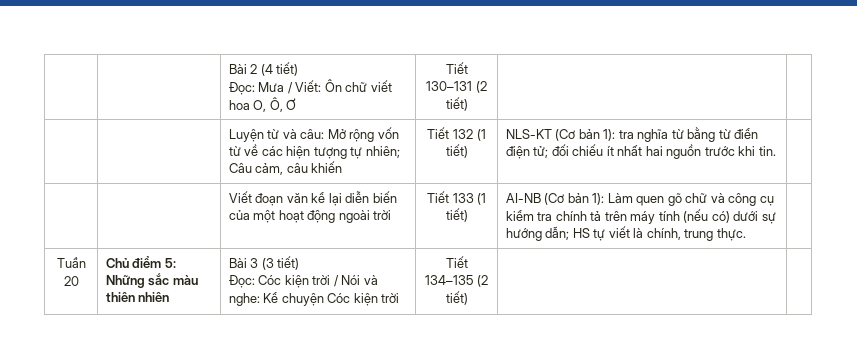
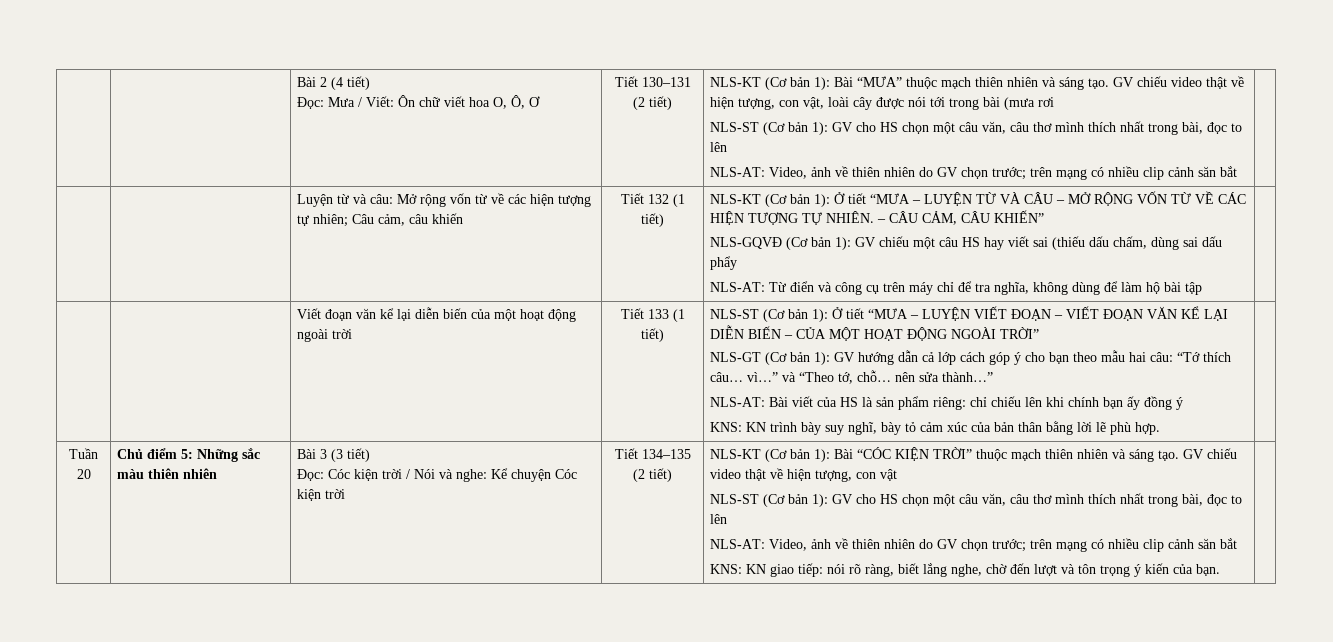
+ NLS-KT (Cơ bản 1): Bài “MƯA” thuộc mạch thiên nhiên và sáng tạo. GV chiếu video thật về hiện tượng, con vật, loài cây được nói tới trong bài (mưa rơi
+ NLS-ST (Cơ bản 1): GV cho HS chọn một câu văn, câu thơ mình thích nhất trong bài, đọc to lên
+ NLS-AT: Video, ảnh về thiên nhiên do GV chọn trước; trên mạng có nhiều clip cảnh săn bắt
- NLS-KT (Cơ bản 1): tra nghĩa từ bằng từ điển điện tử; đối chiếu ít nhất hai nguồn trước khi tin.
+ NLS-KT (Cơ bản 1): Ở tiết “MƯA – LUYỆN TỪ VÀ CÂU – MỞ RỘNG VỐN TỪ VỀ CÁC HIỆN TƯỢNG TỰ NHIÊN. – CÂU CẢM, CÂU KHIẾN”
+ NLS-GQVĐ (Cơ bản 1): GV chiếu một câu HS hay viết sai (thiếu dấu chấm, dùng sai dấu phẩy
+ NLS-AT: Từ điển và công cụ trên máy chỉ để tra nghĩa, không dùng để làm hộ bài tập
- AI-NB (Cơ bản 1): Làm quen gõ chữ và công cụ kiểm tra chính tả trên máy tính (nếu có) dưới sự hướng dẫn; HS tự viết là chính, trung thực.
+ NLS-ST (Cơ bản 1): Ở tiết “MƯA – LUYỆN VIẾT ĐOẠN – VIẾT ĐOẠN VĂN KỂ LẠI DIỄN BIẾN – CỦA MỘT HOẠT ĐỘNG NGOÀI TRỜI”
+ NLS-GT (Cơ bản 1): GV hướng dẫn cả lớp cách góp ý cho bạn theo mẫu hai câu: “Tớ thích câu… vì…” và “Theo tớ, chỗ… nên sửa thành…”
+ NLS-AT: Bài viết của HS là sản phẩm riêng: chỉ chiếu lên khi chính bạn ấy đồng ý
+ KNS: KN trình bày suy nghĩ, bày tỏ cảm xúc của bản thân bằng lời lẽ phù hợp.
+ NLS-KT (Cơ bản 1): Bài “CÓC KIỆN TRỜI” thuộc mạch thiên nhiên và sáng tạo. GV chiếu video thật về hiện tượng, con vật
+ NLS-ST (Cơ bản 1): GV cho HS chọn một câu văn, câu thơ mình thích nhất trong bài, đọc to lên
+ NLS-AT: Video, ảnh về thiên nhiên do GV chọn trước; trên mạng có nhiều clip cảnh săn bắt
+ KNS: KN giao tiếp: nói rõ ràng, biết lắng nghe, chờ đến lượt và tôn trọng ý kiến của bạn.

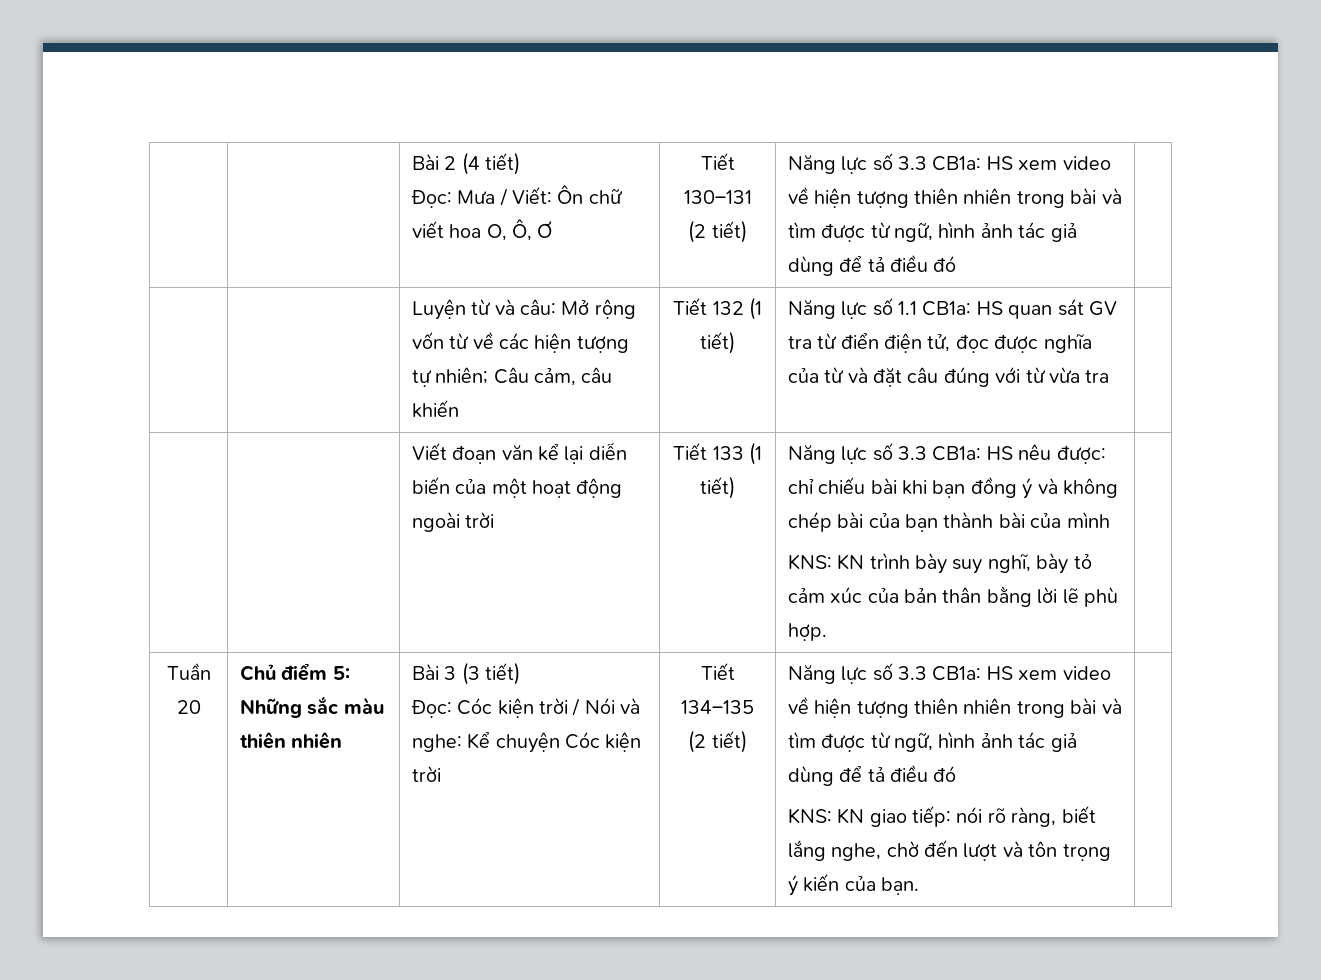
- Tiết 130–131 (2 tiết) | NLS-KT (Cơ bản 1): Bài “MƯA” thuộc mạch thiên nhiên và sáng tạo. GV chiếu video thật về hiện tượng, con vật, loài cây được nói tới trong bài (mưa rơi
- NLS-ST (Cơ bản 1): GV cho HS chọn một câu văn, câu thơ mình thích nhất trong bài, đọc to lên
- NLS-AT: Video, ảnh về thiên nhiên do GV chọn trước; trên mạng có nhiều clip cảnh săn bắt
+ Tiết 130–131 (2 tiết) | Năng lực số 3.3 CB1a: HS xem video về hiện tượng thiên nhiên trong bài và tìm được từ ngữ, hình ảnh tác giả dùng để tả điều đó
- NLS-KT (Cơ bản 1): Ở tiết “MƯA – LUYỆN TỪ VÀ CÂU – MỞ RỘNG VỐN TỪ VỀ CÁC HIỆN TƯỢNG TỰ NHIÊN. – CÂU CẢM, CÂU KHIẾN”
- NLS-GQVĐ (Cơ bản 1): GV chiếu một câu HS hay viết sai (thiếu dấu chấm, dùng sai dấu phẩy
- NLS-AT: Từ điển và công cụ trên máy chỉ để tra nghĩa, không dùng để làm hộ bài tập
+ Năng lực số 1.1 CB1a: HS quan sát GV tra từ điển điện tử, đọc được nghĩa của từ và đặt câu đúng với từ vừa tra
- NLS-ST (Cơ bản 1): Ở tiết “MƯA – LUYỆN VIẾT ĐOẠN – VIẾT ĐOẠN VĂN KỂ LẠI DIỄN BIẾN – CỦA MỘT HOẠT ĐỘNG NGOÀI TRỜI”
- NLS-GT (Cơ bản 1): GV hướng dẫn cả lớp cách góp ý cho bạn theo mẫu hai câu: “Tớ thích câu… vì…” và “Theo tớ, chỗ… nên sửa thành…”
- NLS-AT: Bài viết của HS là sản phẩm riêng: chỉ chiếu lên khi chính bạn ấy đồng ý
+ Năng lực số 3.3 CB1a: HS nêu được: chỉ chiếu bài khi bạn đồng ý và không chép bài của bạn thành bài của mình
- Tiết 134–135 (2 tiết) | NLS-KT (Cơ bản 1): Bài “CÓC KIỆN TRỜI” thuộc mạch thiên nhiên và sáng tạo. GV chiếu video thật về hiện tượng, con vật
- NLS-ST (Cơ bản 1): GV cho HS chọn một câu văn, câu thơ mình thích nhất trong bài, đọc to lên
- NLS-AT: Video, ảnh về thiên nhiên do GV chọn trước; trên mạng có nhiều clip cảnh săn bắt
+ Tiết 134–135 (2 tiết) | Năng lực số 3.3 CB1a: HS xem video về hiện tượng thiên nhiên trong bài và tìm được từ ngữ, hình ảnh tác giả dùng để tả điều đó

